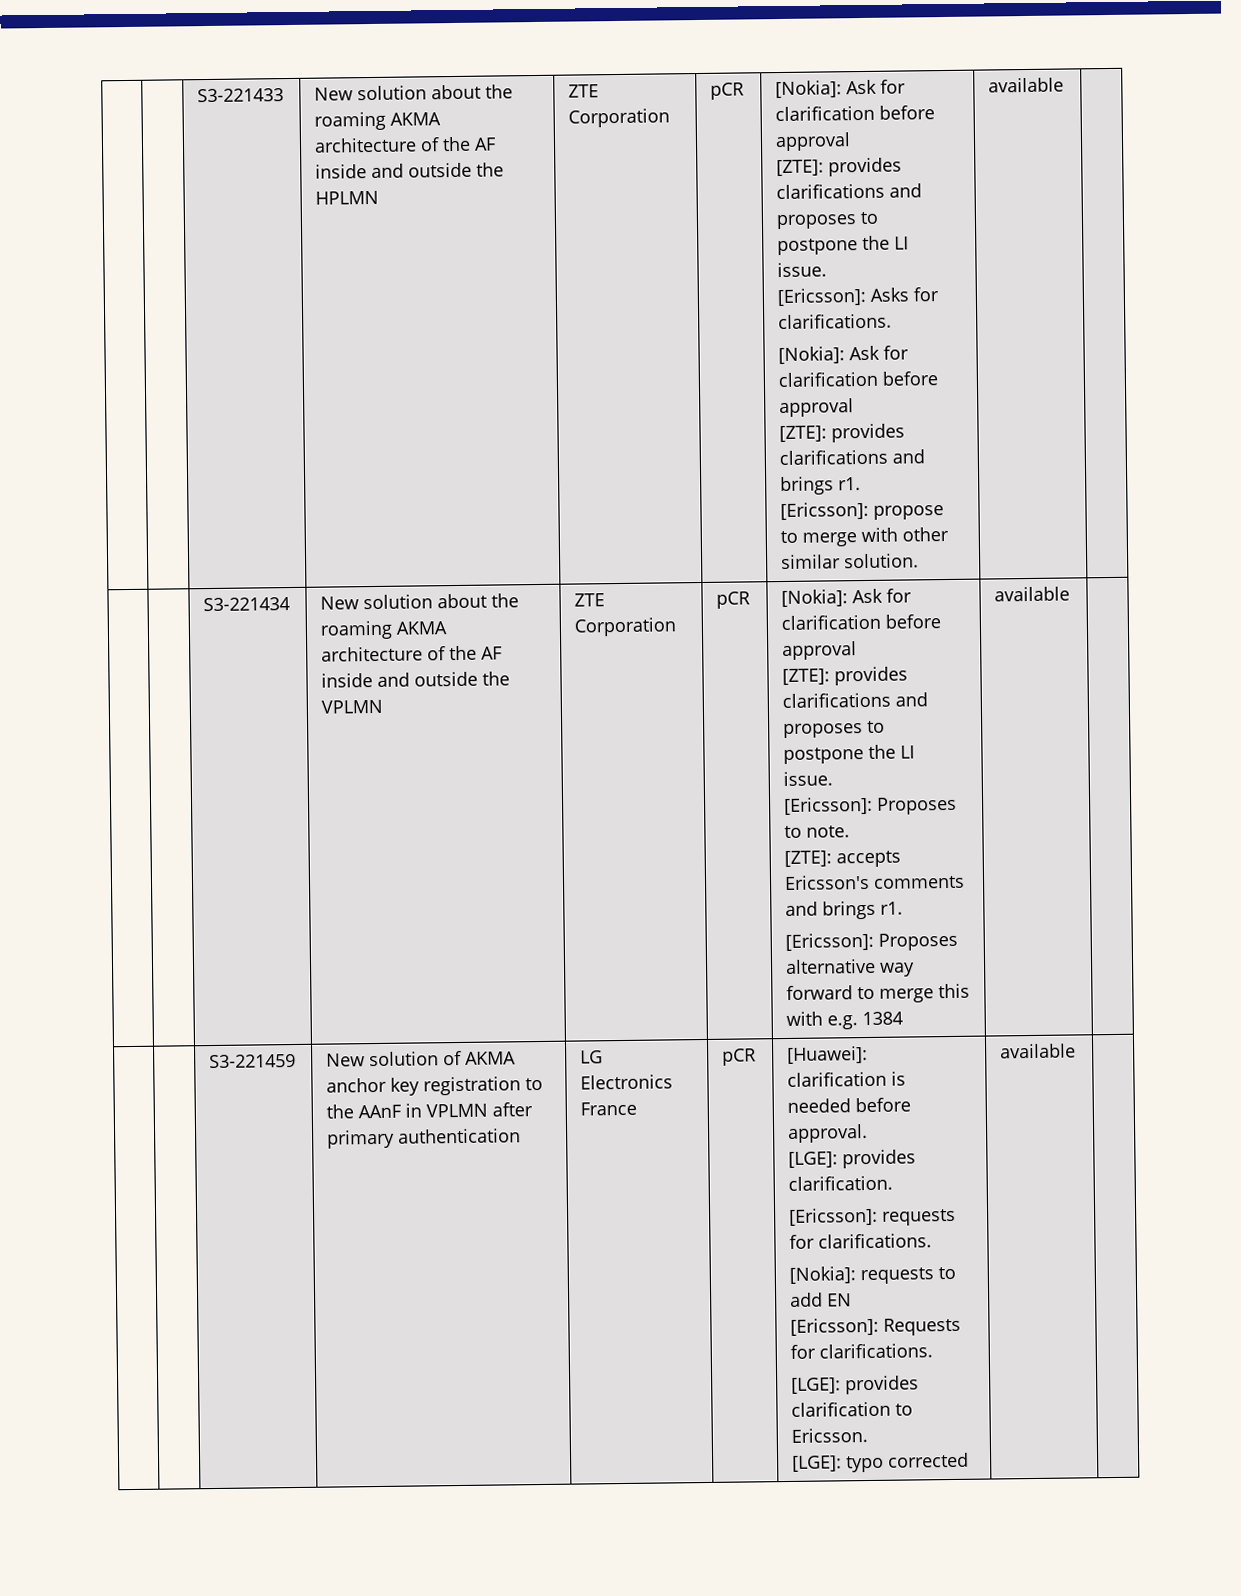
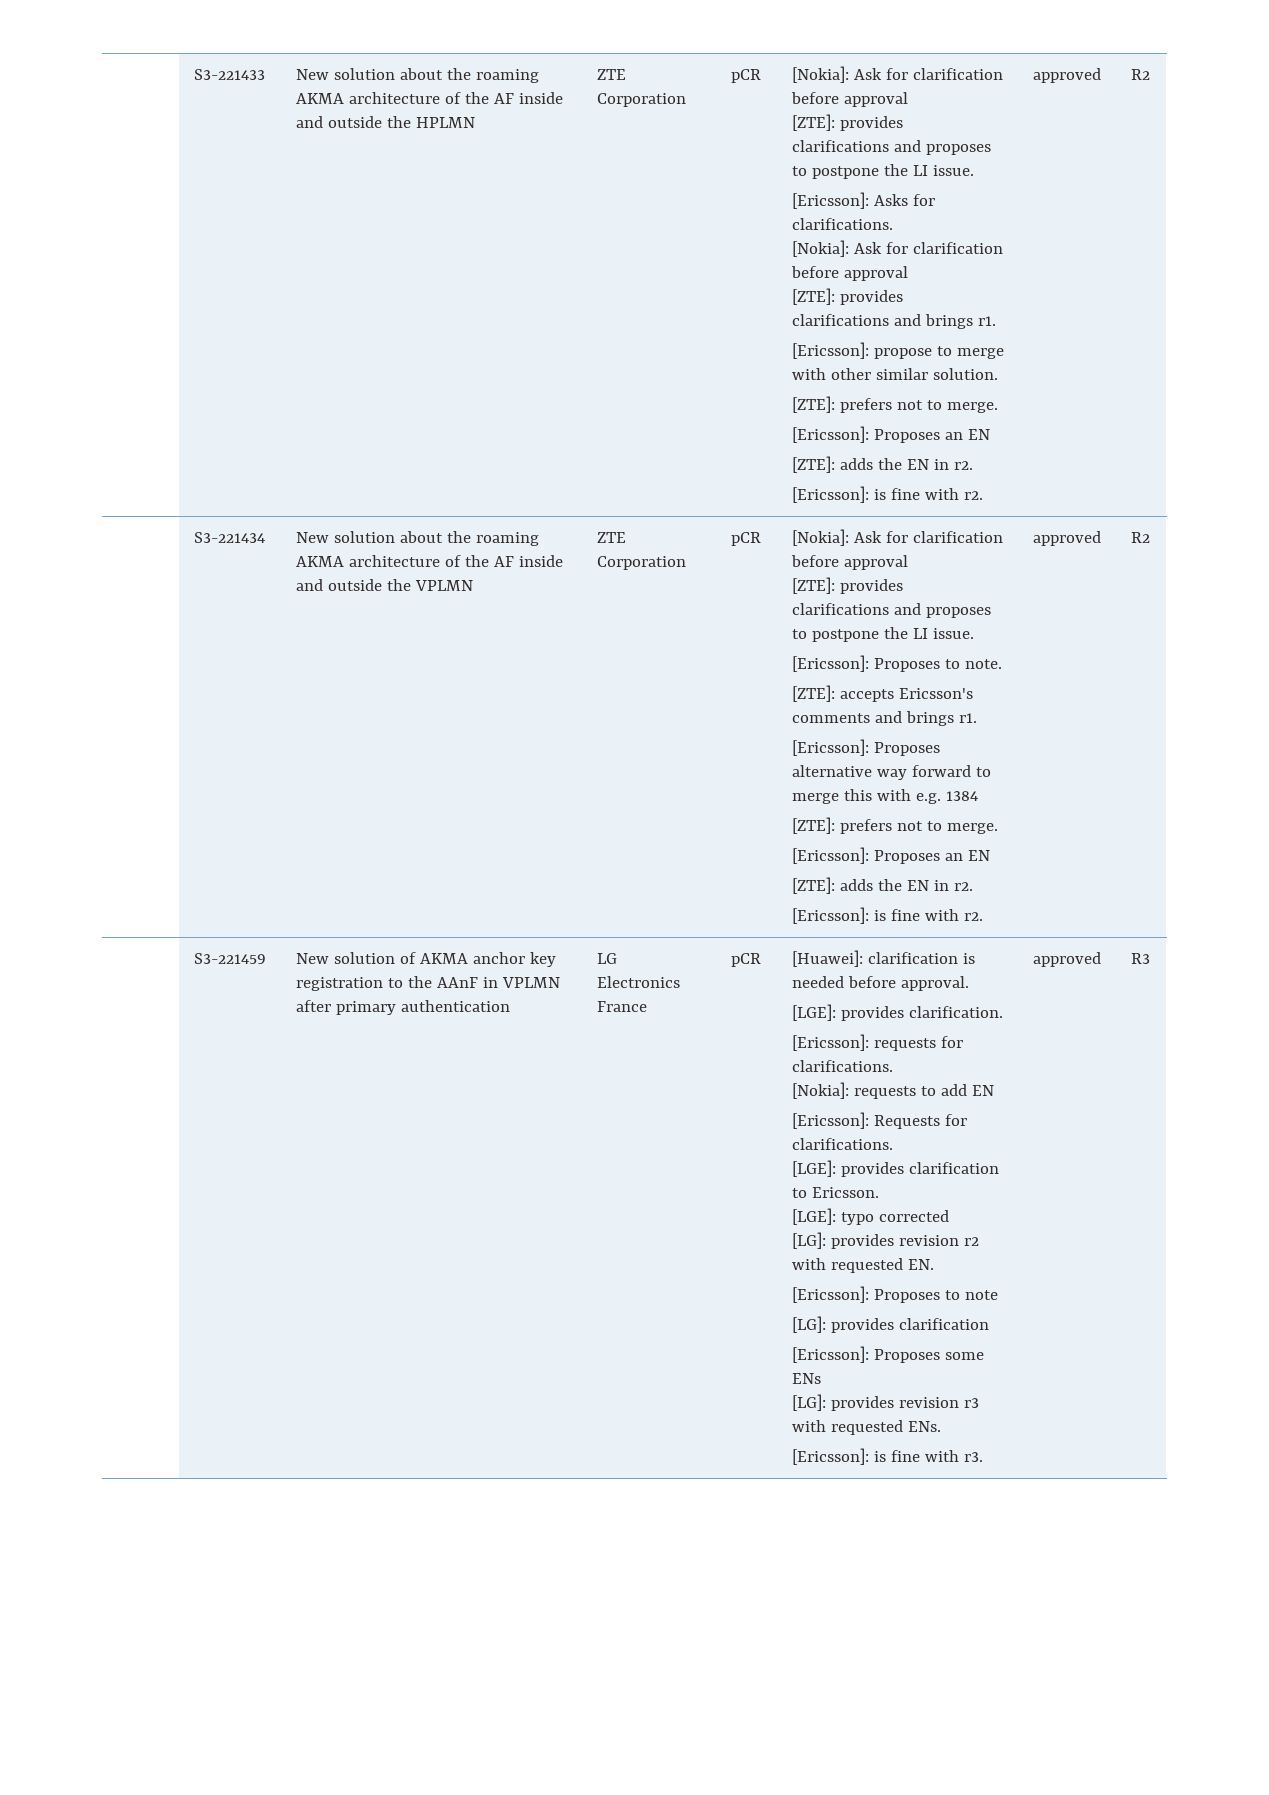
- [Ericsson]: propose to merge with other similar solution. | available
+ [Ericsson]: propose to merge with other similar solution.
+ [ZTE]: prefers not to merge.
+ [Ericsson]: Proposes an EN
+ [ZTE]: adds the EN in r2.
+ [Ericsson]: is fine with r2. | approved | R2
- [Ericsson]: Proposes alternative way forward to merge this with e.g. 1384 | available
+ [Ericsson]: Proposes alternative way forward to merge this with e.g. 1384
+ [ZTE]: prefers not to merge.
+ [Ericsson]: Proposes an EN
+ [ZTE]: adds the EN in r2.
+ [Ericsson]: is fine with r2. | approved | R2
- [LGE]: typo corrected | available
+ [LGE]: typo corrected
+ [LG]: provides revision r2 with requested EN.
+ [Ericsson]: Proposes to note
+ [LG]: provides clarification
+ [Ericsson]: Proposes some ENs
+ [LG]: provides revision r3 with requested ENs.
+ [Ericsson]: is fine with r3. | approved | R3

